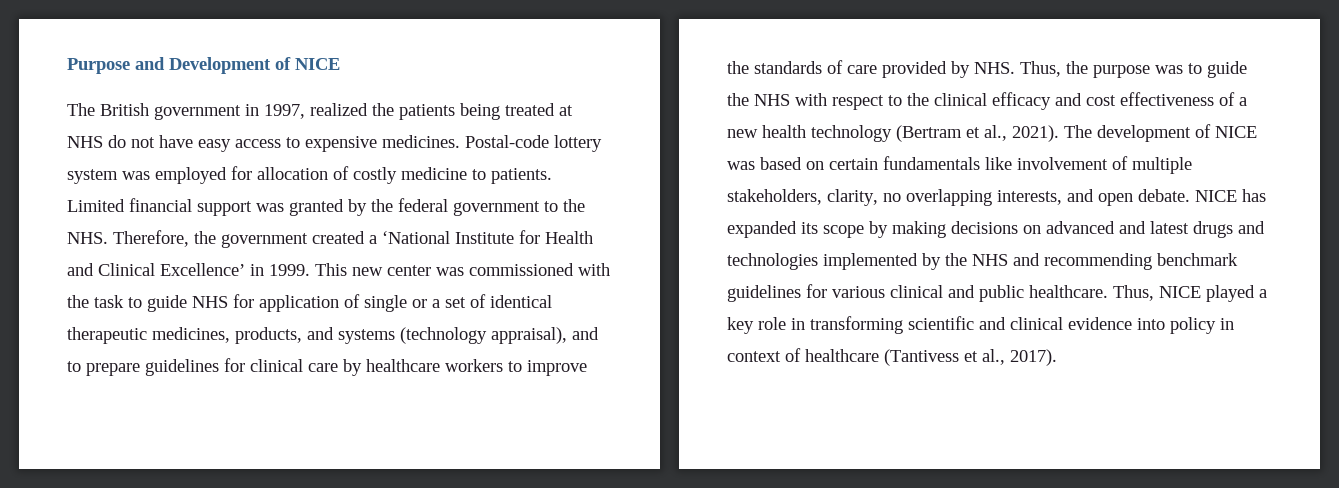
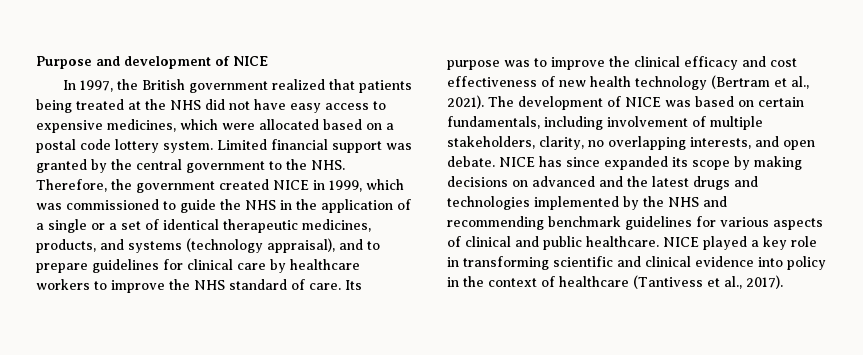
- Purpose and Development of NICE
+ Purpose and development of NICE
- The British government in 1997, realized the patients being treated at NHS do not have easy access to expensive medicines. Postal-code lottery system was employed for allocation of costly medicine to patients.
+ In 1997, the British government realized that patients being treated at the NHS did not have easy access to expensive medicines, which were allocated based on a postal code lottery system.
- Limited financial support was granted by the federal government to the NHS. Therefore, the government created a ‘National Institute for Health and Clinical Excellence’ in 1999. This new center was commissioned with the task to guide NHS for application of single or a set of identical therapeutic medicines, products, and systems (technology appraisal), and to prepare guidelines for clinical care by healthcare workers to improve the standards of care provided by NHS. Thus, the purpose was to guide the NHS with respect to the clinical efficacy and cost effectiveness of a new health technology (Bertram et al., 2021).
+ Limited financial support was granted by the central government to the NHS. Therefore, the government created NICE in 1999, which was commissioned to guide the NHS in the application of a single or a set of identical therapeutic medicines, products, and systems (technology appraisal), and to prepare guidelines for clinical care by healthcare workers to improve the NHS standard of care. Its purpose was to improve the clinical efficacy and cost effectiveness of new health technology (Bertram et al., 2021).
- The development of NICE was based on certain fundamentals like involvement of multiple stakeholders, clarity, no overlapping interests, and open debate.
+ The development of NICE was based on certain fundamentals, including involvement of multiple stakeholders, clarity, no overlapping interests, and open debate.
- NICE has expanded its scope by making decisions on advanced and latest drugs and technologies implemented by the NHS and recommending benchmark guidelines for various clinical and public healthcare.
+ NICE has since expanded its scope by making decisions on advanced and the latest drugs and technologies implemented by the NHS and recommending benchmark guidelines for various aspects of clinical and public healthcare.
- Thus, NICE played a key role in transforming scientific and clinical evidence into policy in context of healthcare (Tantivess et al., 2017).
+ NICE played a key role in transforming scientific and clinical evidence into policy in the context of healthcare (Tantivess et al., 2017).

